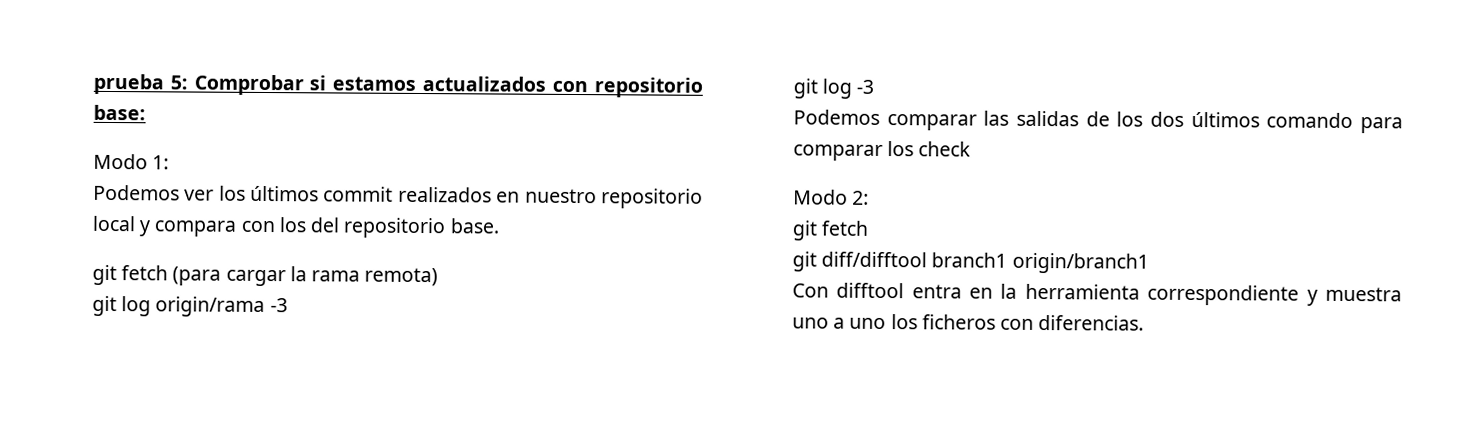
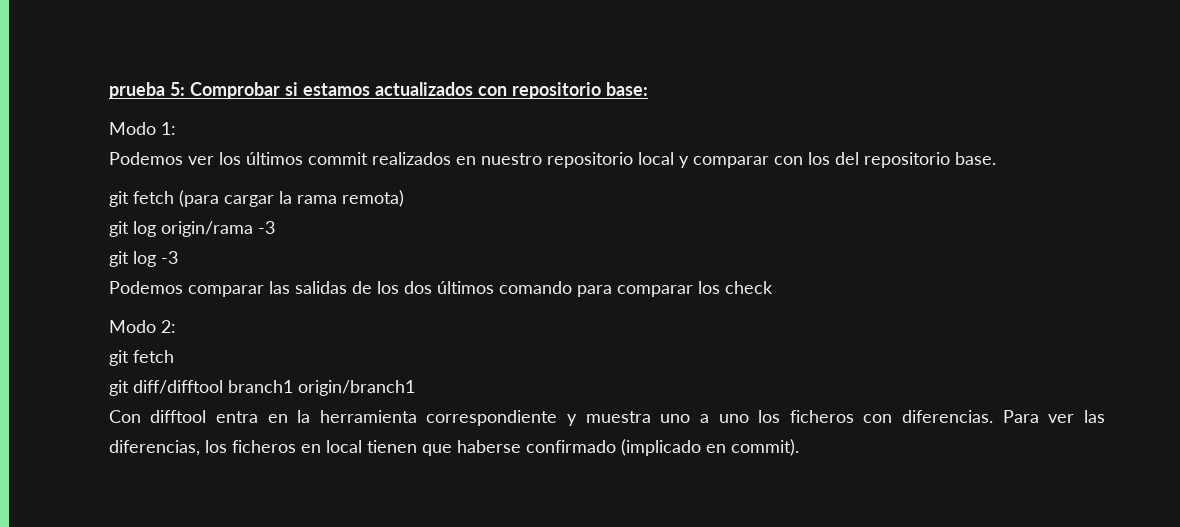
- Podemos ver los últimos commit realizados en nuestro repositorio local y compara con los del repositorio base.
+ Podemos ver los últimos commit realizados en nuestro repositorio local y comparar con los del repositorio base.
+ Para ver las diferencias, los ficheros en local tienen que haberse confirmado (implicado en commit).

